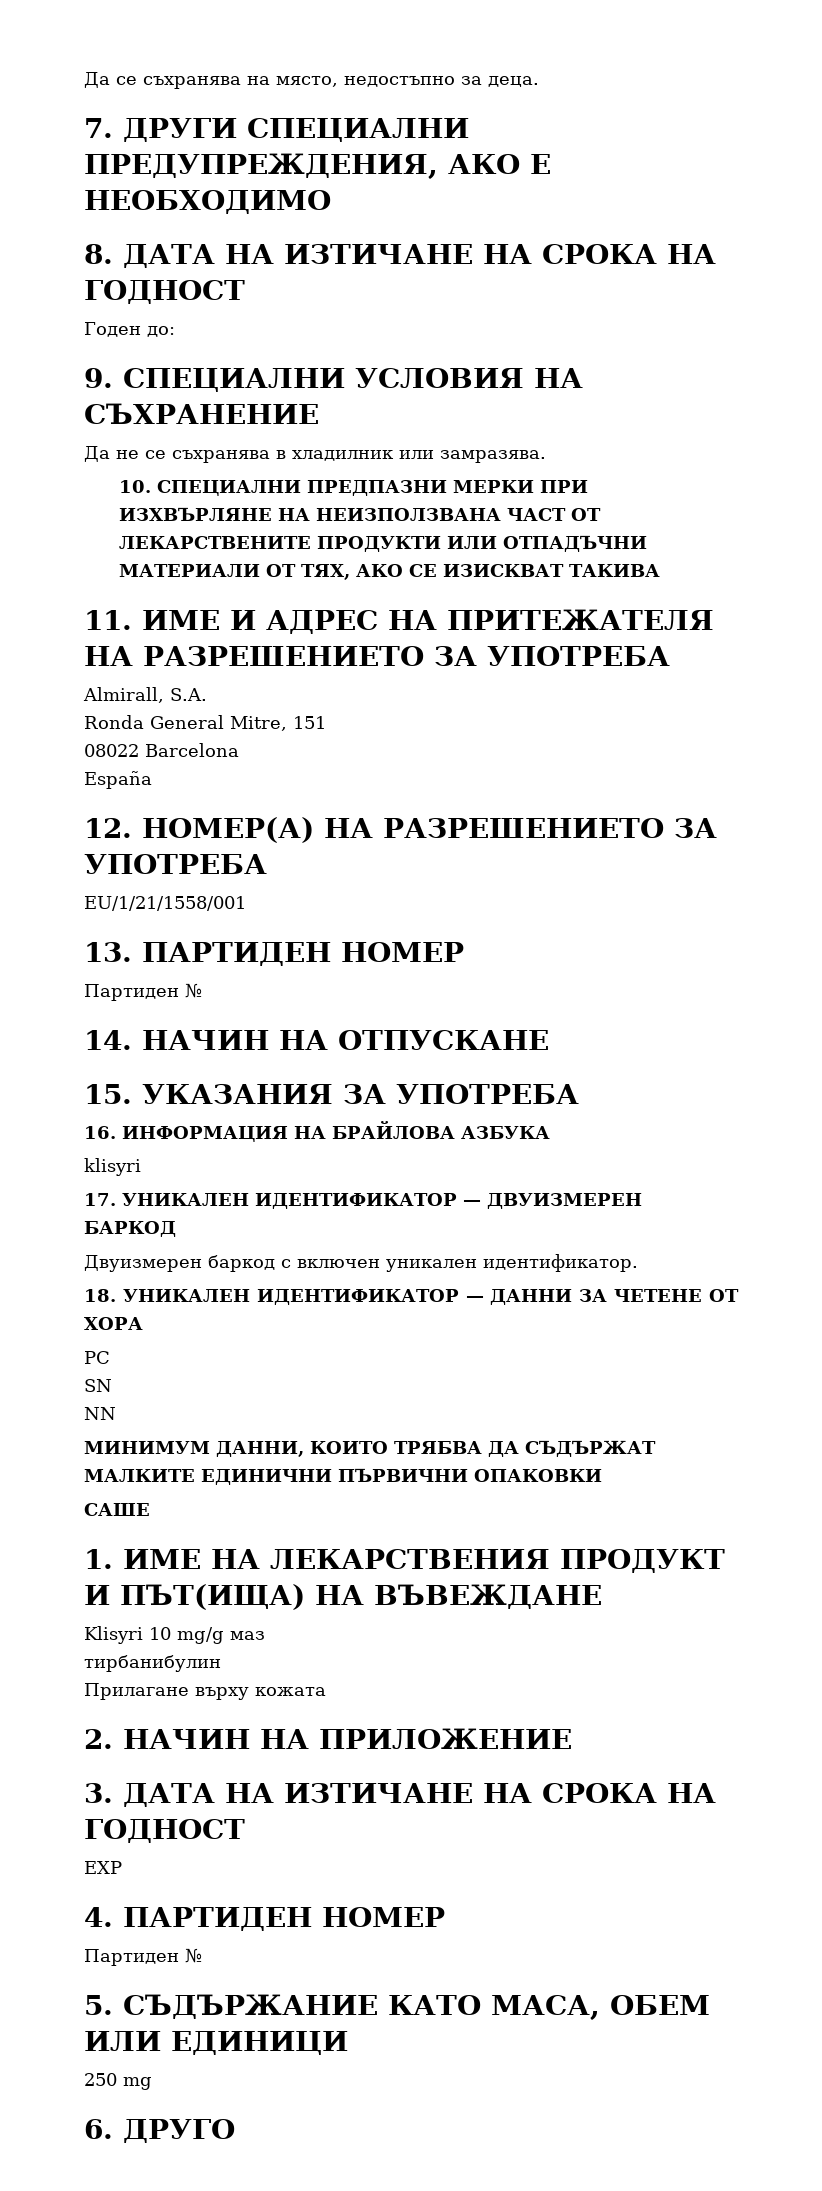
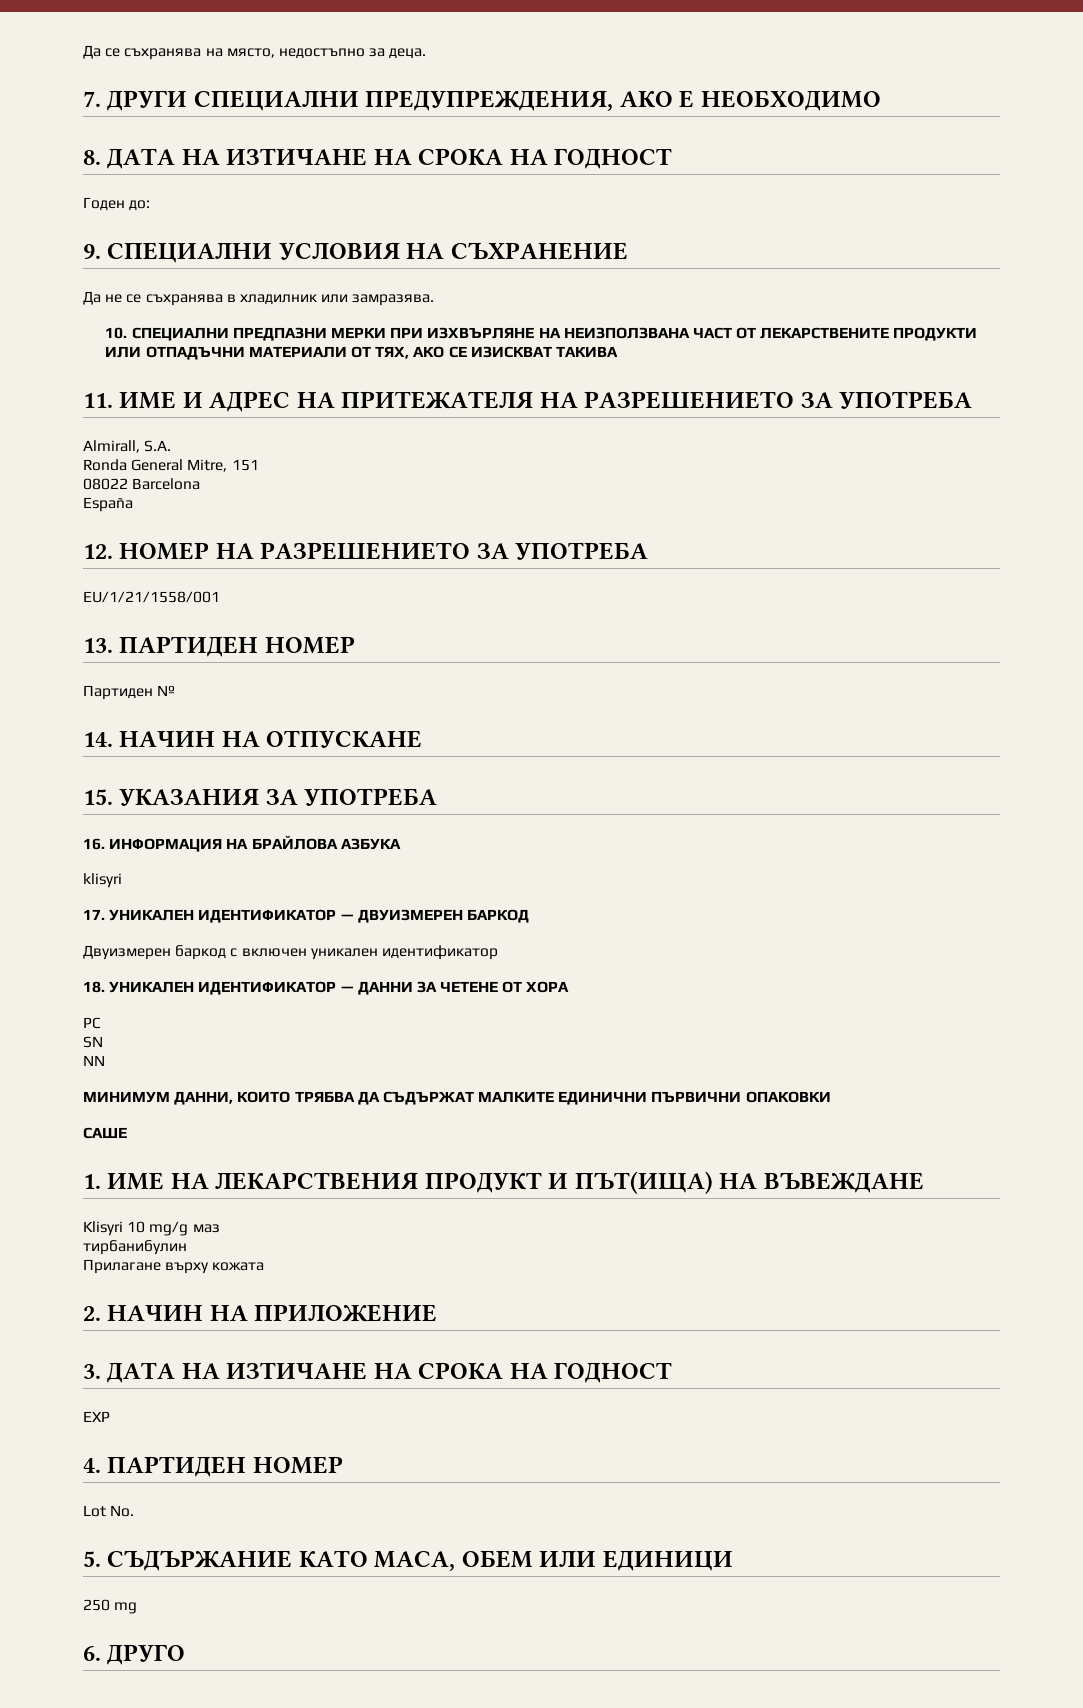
- 12. НОМЕР(А) НА РАЗРЕШЕНИЕТО ЗА УПОТРЕБА
+ 12. НОМЕР НА РАЗРЕШЕНИЕТО ЗА УПОТРЕБА
- Двуизмерен баркод с включен уникален идентификатор.
+ Двуизмерен баркод с включен уникален идентификатор
  4. ПАРТИДЕН НОМЕР
- Партиден №
+ Lot No.

